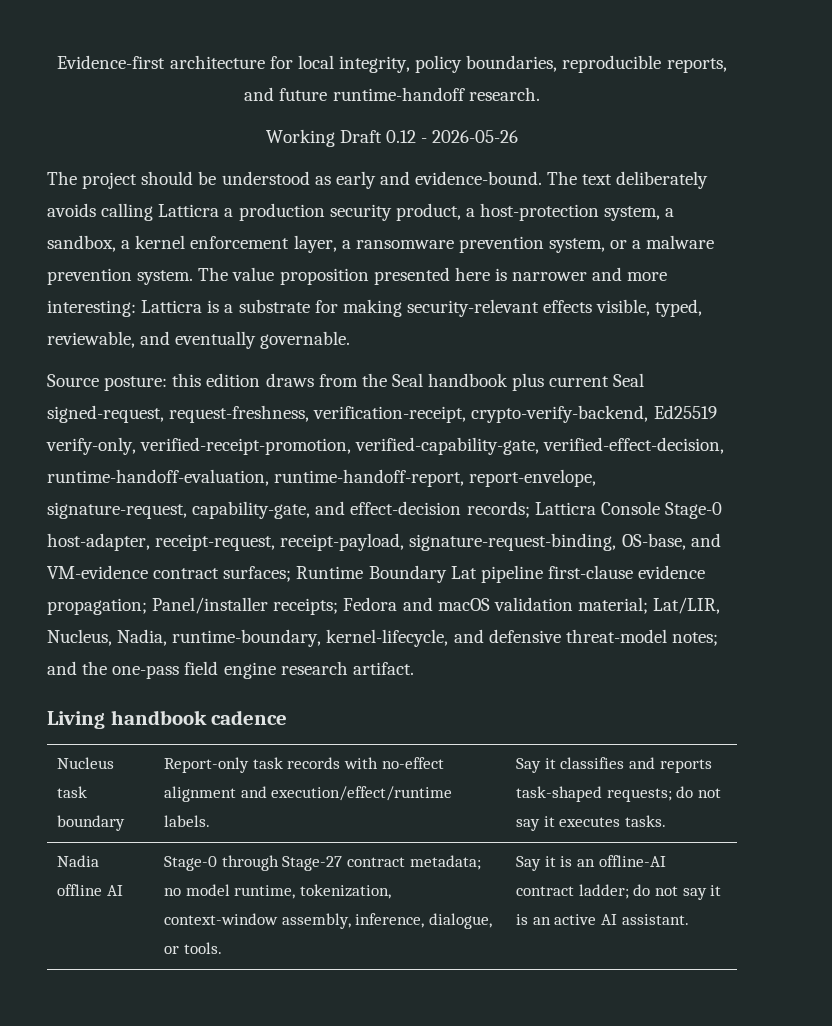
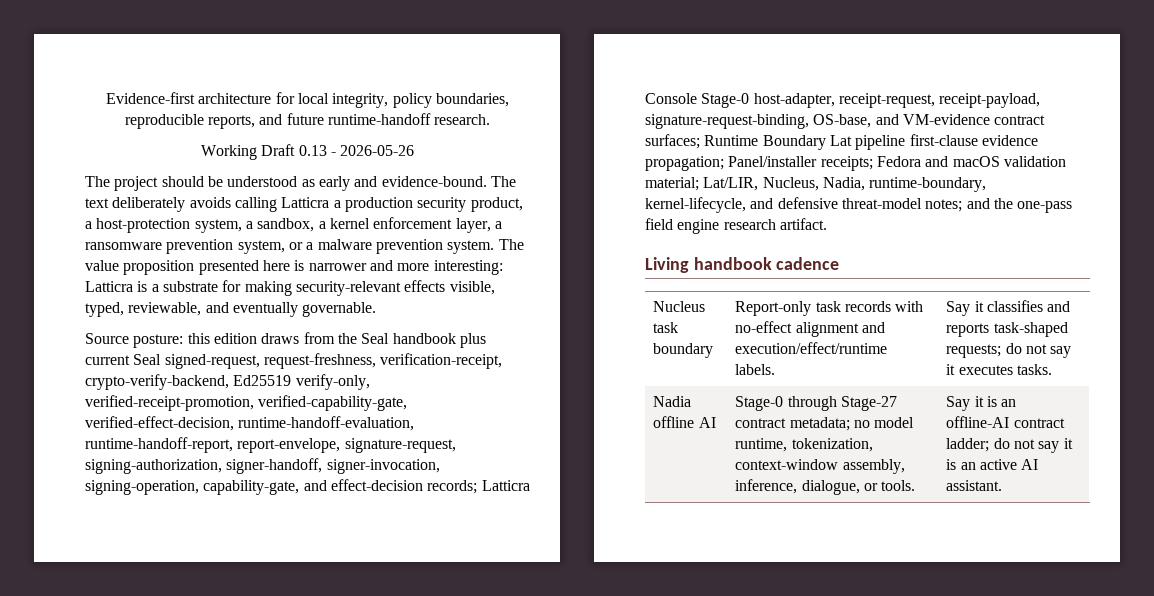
- Working Draft 0.12 - 2026-05-26
+ Working Draft 0.13 - 2026-05-26
- this edition draws from the Seal handbook plus current Seal signed-request, request-freshness, verification-receipt, crypto-verify-backend, Ed25519 verify-only, verified-receipt-promotion, verified-capability-gate, verified-effect-decision, runtime-handoff-evaluation, runtime-handoff-report, report-envelope, signature-request, capability-gate, and effect-decision records;
+ this edition draws from the Seal handbook plus current Seal signed-request, request-freshness, verification-receipt, crypto-verify-backend, Ed25519 verify-only, verified-receipt-promotion, verified-capability-gate, verified-effect-decision, runtime-handoff-evaluation, runtime-handoff-report, report-envelope, signature-request, signing-authorization, signer-handoff, signer-invocation, signing-operation, capability-gate, and effect-decision records;

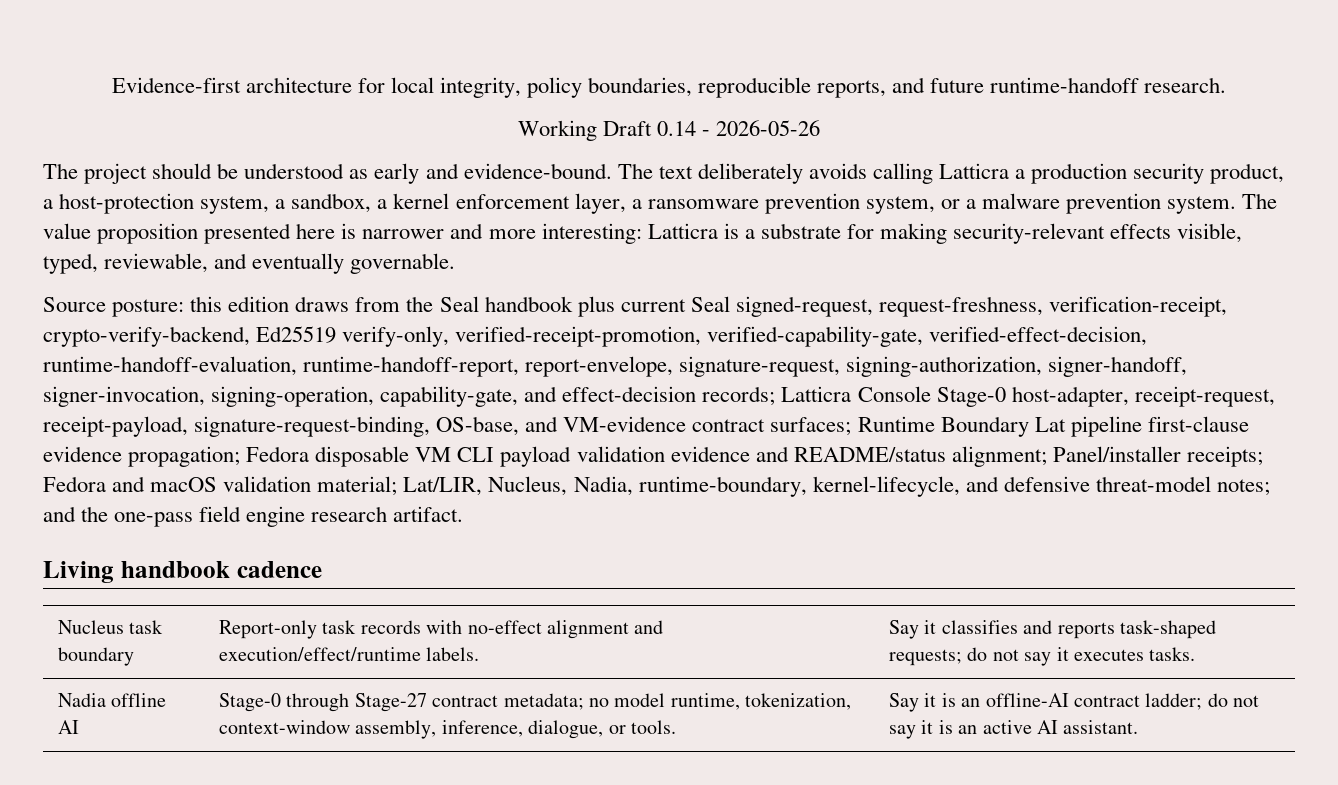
- Working Draft 0.13 - 2026-05-26
+ Working Draft 0.14 - 2026-05-26
+ Fedora disposable VM CLI payload validation evidence and README/status alignment;

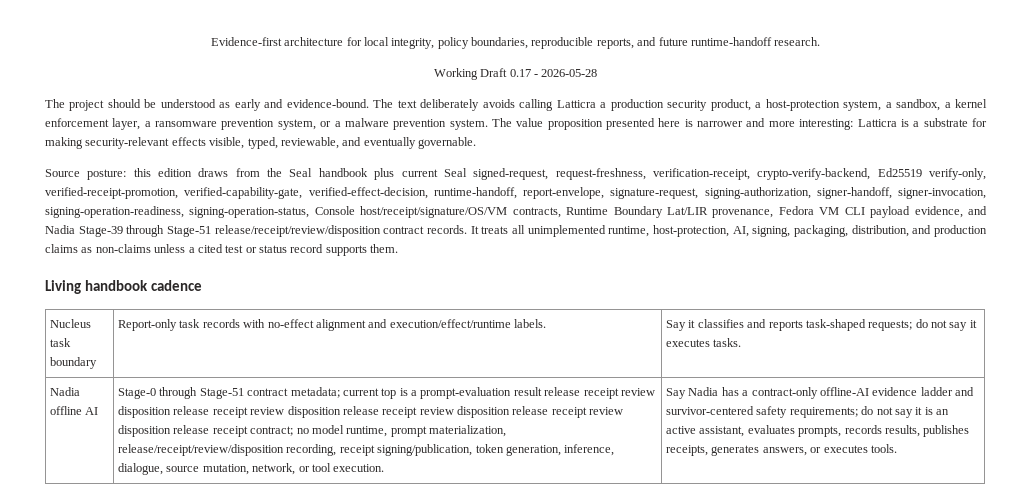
- Working Draft 0.14 - 2026-05-26
+ Working Draft 0.17 - 2026-05-28
- Source posture: this edition draws from the Seal handbook plus current Seal signed-request, request-freshness, verification-receipt, crypto-verify-backend, Ed25519 verify-only, verified-receipt-promotion, verified-capability-gate, verified-effect-decision, runtime-handoff-evaluation, runtime-handoff-report, report-envelope, signature-request, signing-authorization, signer-handoff, signer-invocation, signing-operation, capability-gate, and effect-decision records; Latticra Console Stage-0 host-adapter, receipt-request, receipt-payload, signature-request-binding, OS-base, and VM-evidence contract surfaces; Runtime Boundary Lat pipeline first-clause evidence propagation; Fedora disposable VM CLI payload validation evidence and README/status alignment; Panel/installer receipts; Fedora and macOS validation material; Lat/LIR, Nucleus, Nadia, runtime-boundary, kernel-lifecycle, and defensive threat-model notes; and the one-pass field engine research artifact.
+ Source posture: this edition draws from the Seal handbook plus current Seal signed-request, request-freshness, verification-receipt, crypto-verify-backend, Ed25519 verify-only, verified-receipt-promotion, verified-capability-gate, verified-effect-decision, runtime-handoff, report-envelope, signature-request, signing-authorization, signer-handoff, signer-invocation, signing-operation-readiness, signing-operation-status, Console host/receipt/signature/OS/VM contracts, Runtime Boundary Lat/LIR provenance, Fedora VM CLI payload evidence, and Nadia Stage-39 through Stage-51 release/receipt/review/disposition contract records. It treats all unimplemented runtime, host-protection, AI, signing, packaging, distribution, and production claims as non-claims unless a cited test or status record supports them.
- Stage-0 through Stage-27 contract metadata; no model runtime, tokenization, context-window assembly, inference, dialogue, or tools. | Say it is an offline-AI contract ladder; do not say it is an active AI assistant.
+ Stage-0 through Stage-51 contract metadata; current top is a prompt-evaluation result release receipt review disposition release receipt review disposition release receipt review disposition release receipt review disposition release receipt contract; no model runtime, prompt materialization, release/receipt/review/disposition recording, receipt signing/publication, token generation, inference, dialogue, source mutation, network, or tool execution. | Say Nadia has a contract-only offline-AI evidence ladder and survivor-centered safety requirements; do not say it is an active assistant, evaluates prompts, records results, publishes receipts, generates answers, or executes tools.

